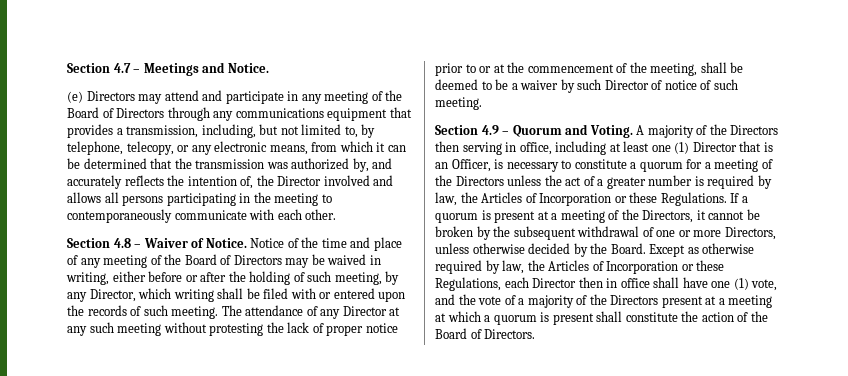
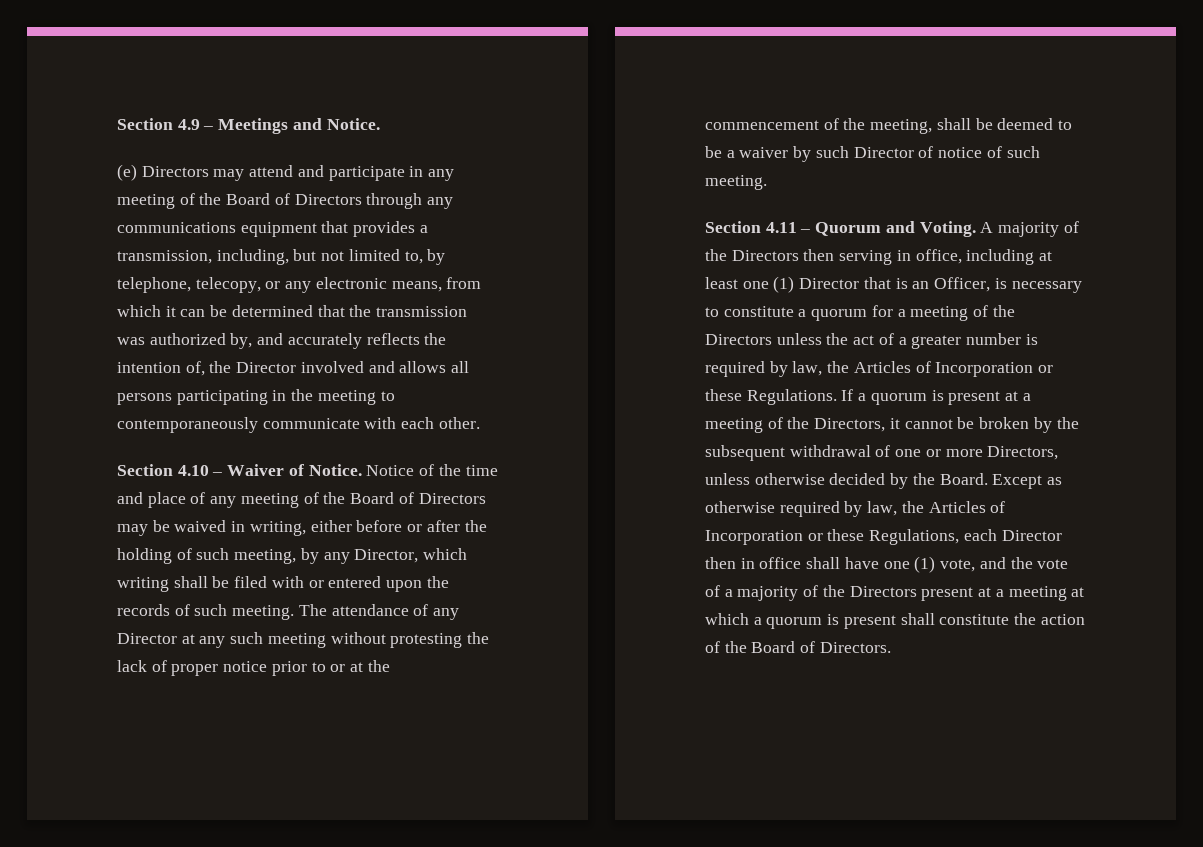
- Section 4.7 – Meetings and Notice.
+ Section 4.9 – Meetings and Notice.
- Section 4.8 – Waiver of Notice.
+ Section 4.10 – Waiver of Notice.
- Section 4.9 – Quorum and Voting.
+ Section 4.11 – Quorum and Voting.

